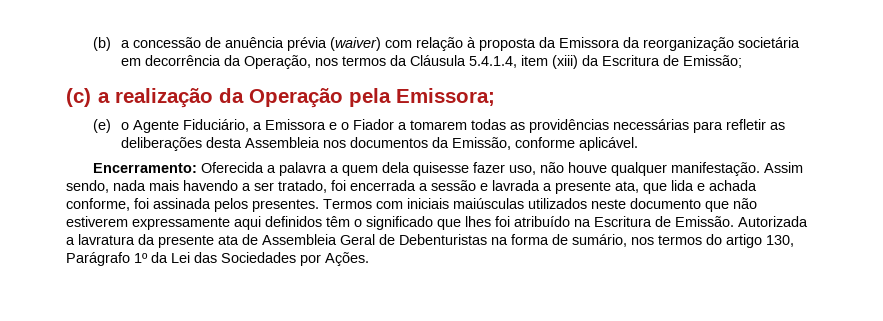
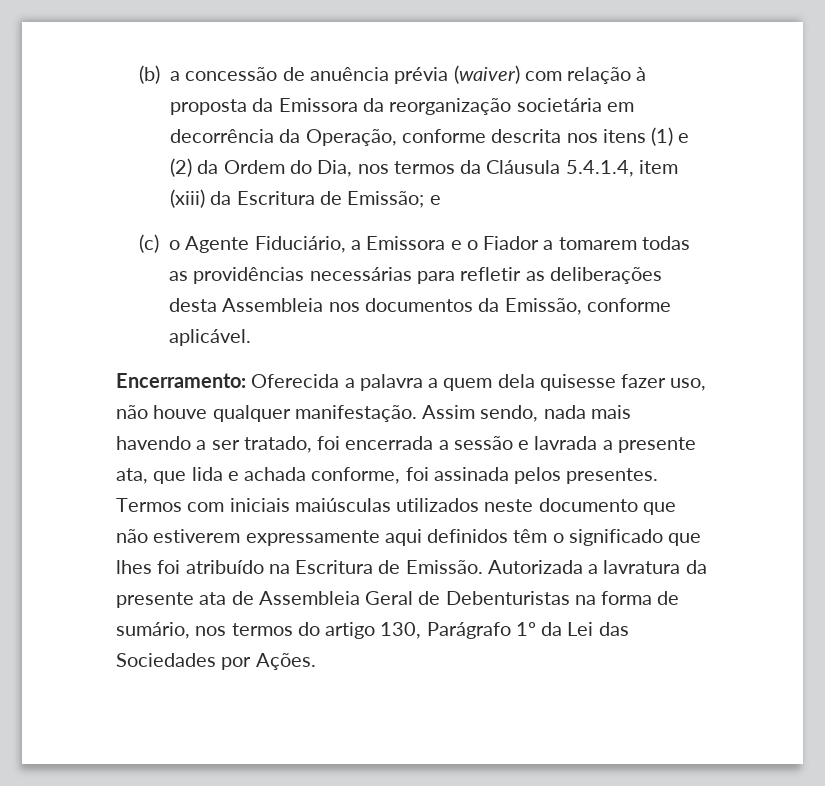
- (b) a concessão de anuência prévia (waiver) com relação à proposta da Emissora da reorganização societária em decorrência da Operação, nos termos da Cláusula 5.4.1.4, item (xiii) da Escritura de Emissão;
- (c) a realização da Operação pela Emissora;
- (e) o Agente Fiduciário, a Emissora e o Fiador a tomarem todas as providências necessárias para refletir as deliberações desta Assembleia nos documentos da Emissão, conforme aplicável.
+ (b) a concessão de anuência prévia (waiver) com relação à proposta da Emissora da reorganização societária em decorrência da Operação, conforme descrita nos itens (1) e (2) da Ordem do Dia, nos termos da Cláusula 5.4.1.4, item (xiii) da Escritura de Emissão; e
+ (c) o Agente Fiduciário, a Emissora e o Fiador a tomarem todas as providências necessárias para refletir as deliberações desta Assembleia nos documentos da Emissão, conforme aplicável.

